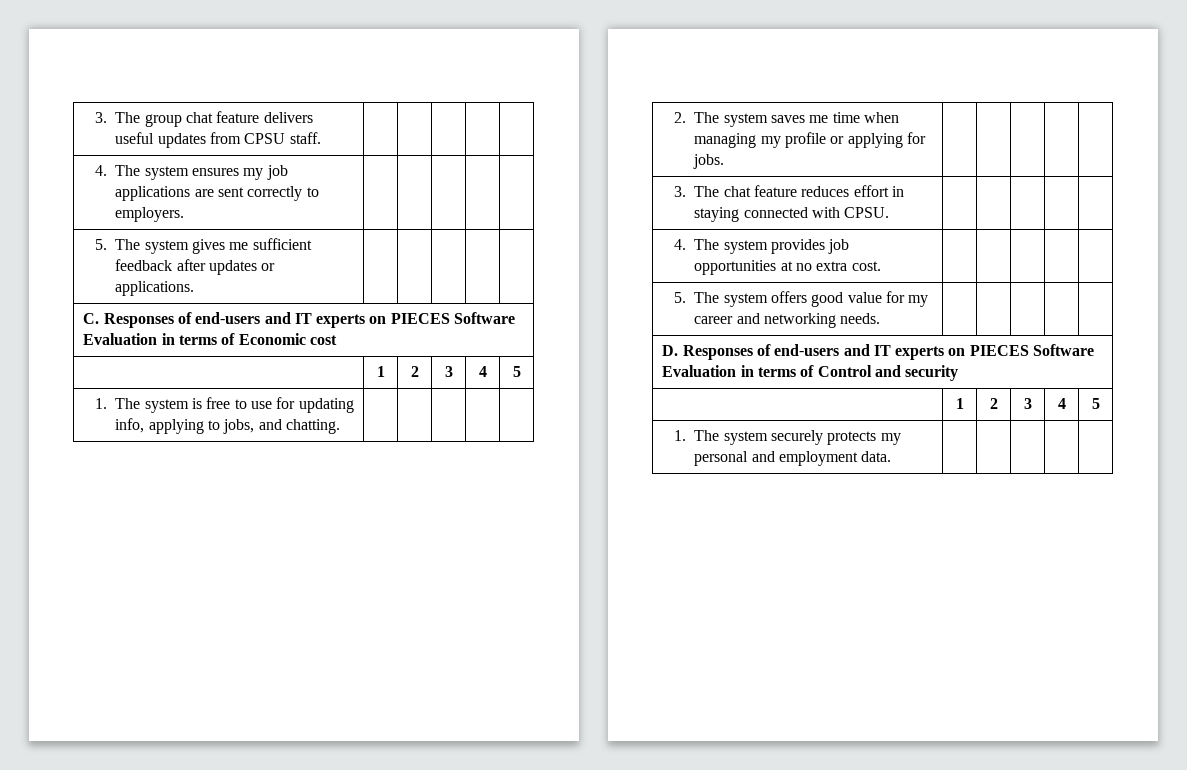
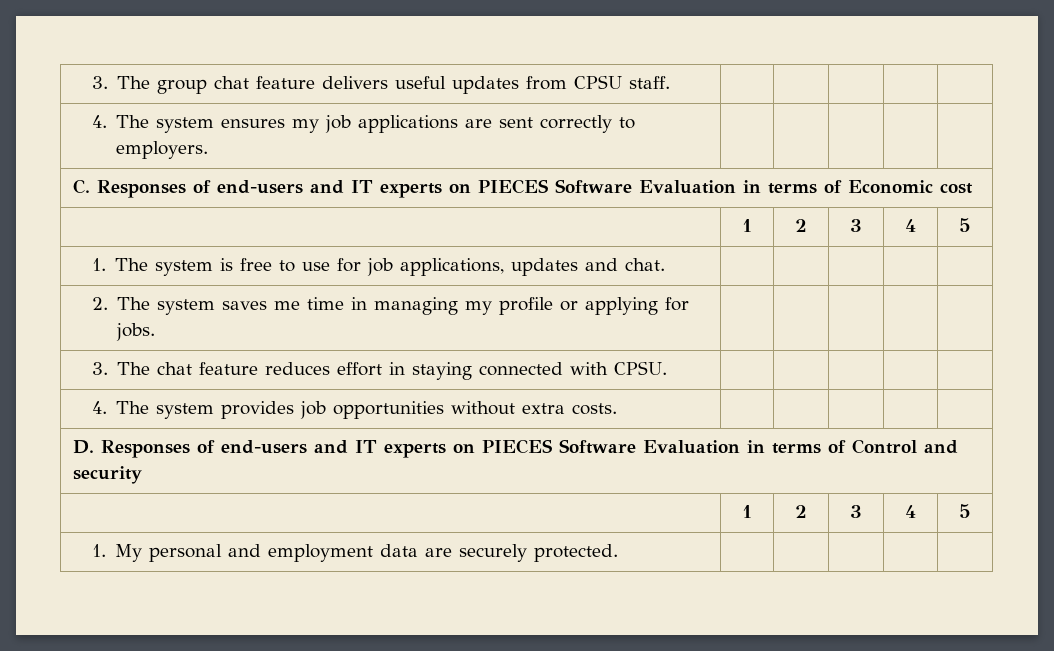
- 5. The system gives me sufficient feedback after updates or applications. | | | | |
- 1. The system is free to use for updating info, applying to jobs, and chatting. | | | | |
+ 1. The system is free to use for job applications, updates and chat. | | | | |
- 2. The system saves me time when managing my profile or applying for jobs. | | | | |
+ 2. The system saves me time in managing my profile or applying for jobs. | | | | |
- 4. The system provides job opportunities at no extra cost. | | | | |
- 5. The system offers good value for my career and networking needs. | | | | |
+ 4. The system provides job opportunities without extra costs. | | | | |
- 1. The system securely protects my personal and employment data. | | | | |
+ 1. My personal and employment data are securely protected. | | | | |

